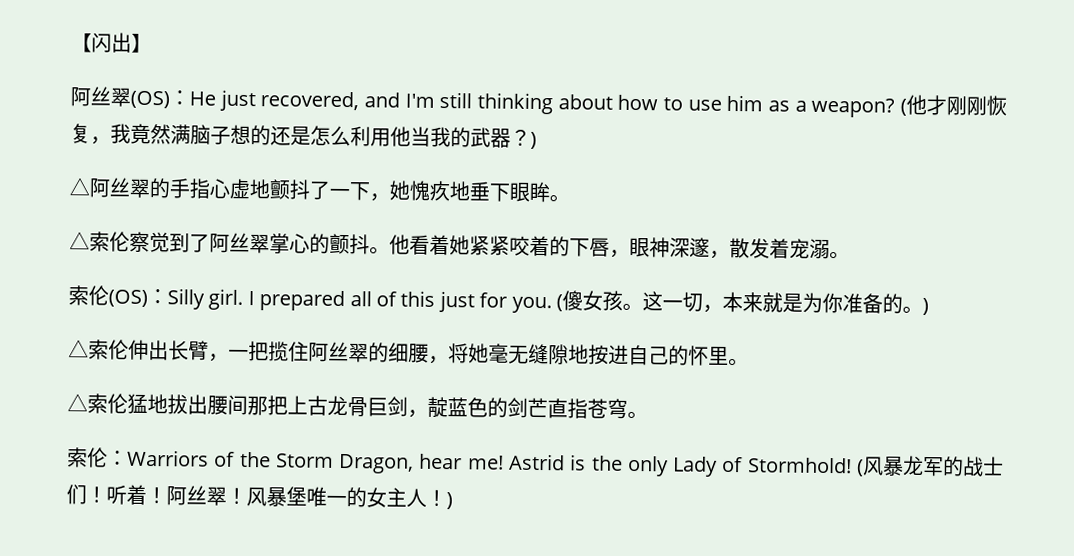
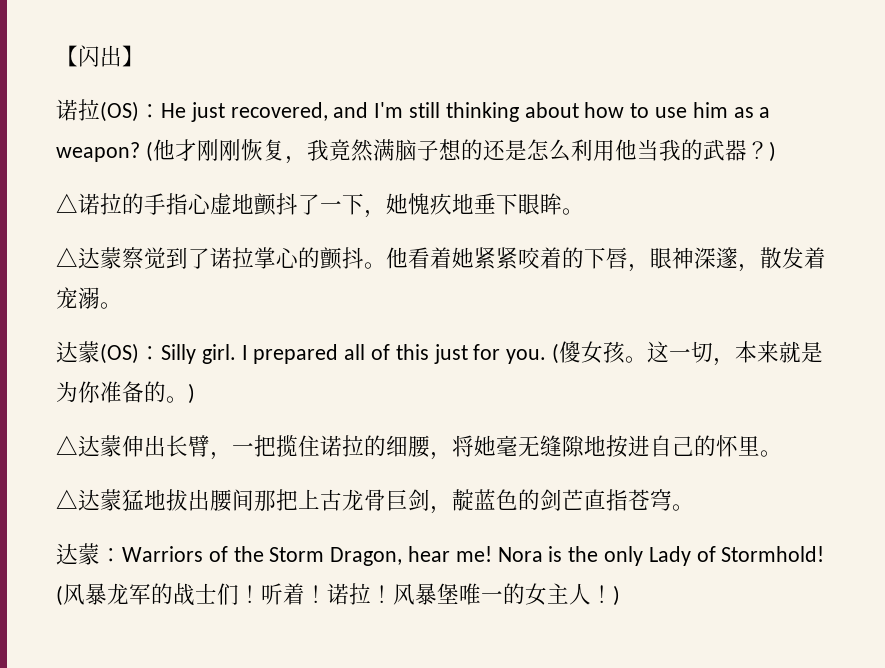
- 阿丝翠(OS)：He just recovered, and I'm still thinking about how to use him as a weapon?
+ 诺拉(OS)：He just recovered, and I'm still thinking about how to use him as a weapon?
- △阿丝翠的手指心虚地颤抖了一下，她愧疚地垂下眼眸。
+ △诺拉的手指心虚地颤抖了一下，她愧疚地垂下眼眸。
- △索伦察觉到了阿丝翠掌心的颤抖。
+ △达蒙察觉到了诺拉掌心的颤抖。
- 索伦(OS)：Silly girl.
+ 达蒙(OS)：Silly girl.
- △索伦伸出长臂，一把揽住阿丝翠的细腰，将她毫无缝隙地按进自己的怀里。
+ △达蒙伸出长臂，一把揽住诺拉的细腰，将她毫无缝隙地按进自己的怀里。
- △索伦猛地拔出腰间那把上古龙骨巨剑，靛蓝色的剑芒直指苍穹。
+ △达蒙猛地拔出腰间那把上古龙骨巨剑，靛蓝色的剑芒直指苍穹。
- 索伦：Warriors of the Storm Dragon, hear me!
+ 达蒙：Warriors of the Storm Dragon, hear me!
- Astrid is the only Lady of Stormhold!
+ Nora is the only Lady of Stormhold!
- 阿丝翠！
+ 诺拉！

